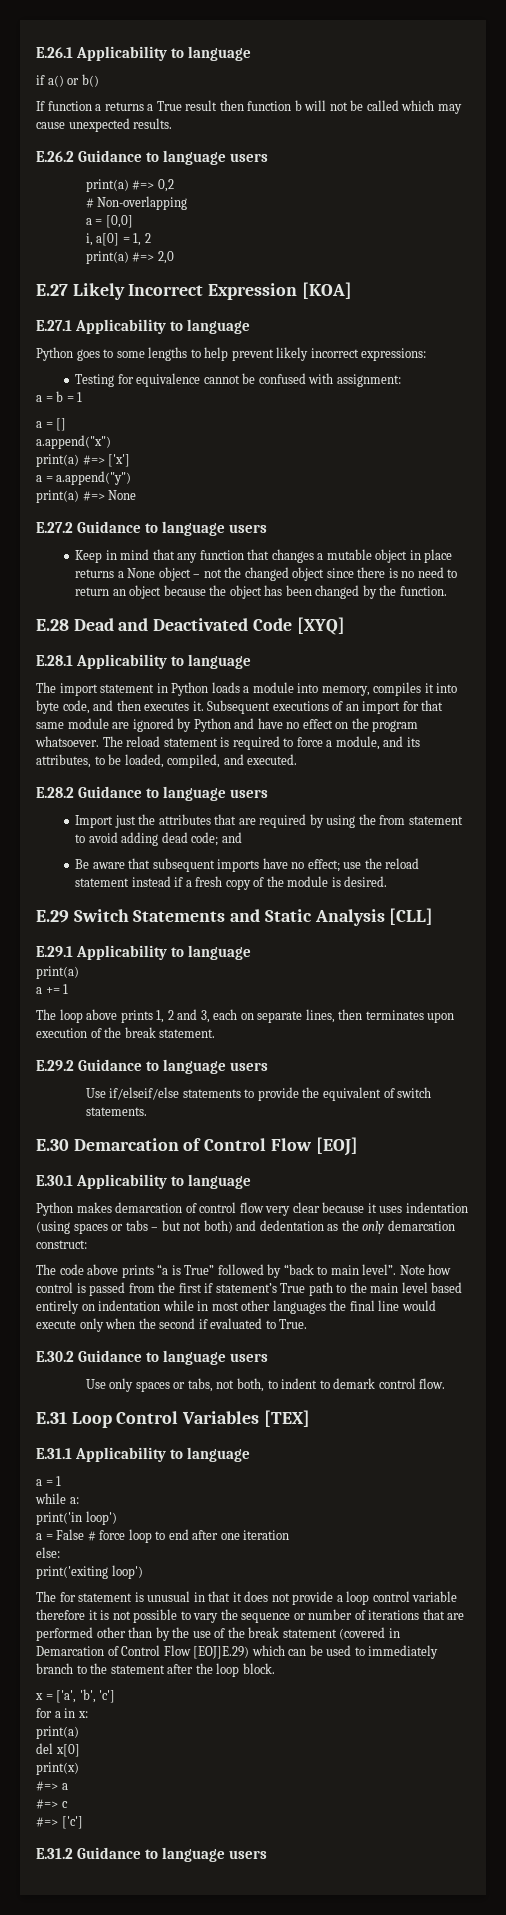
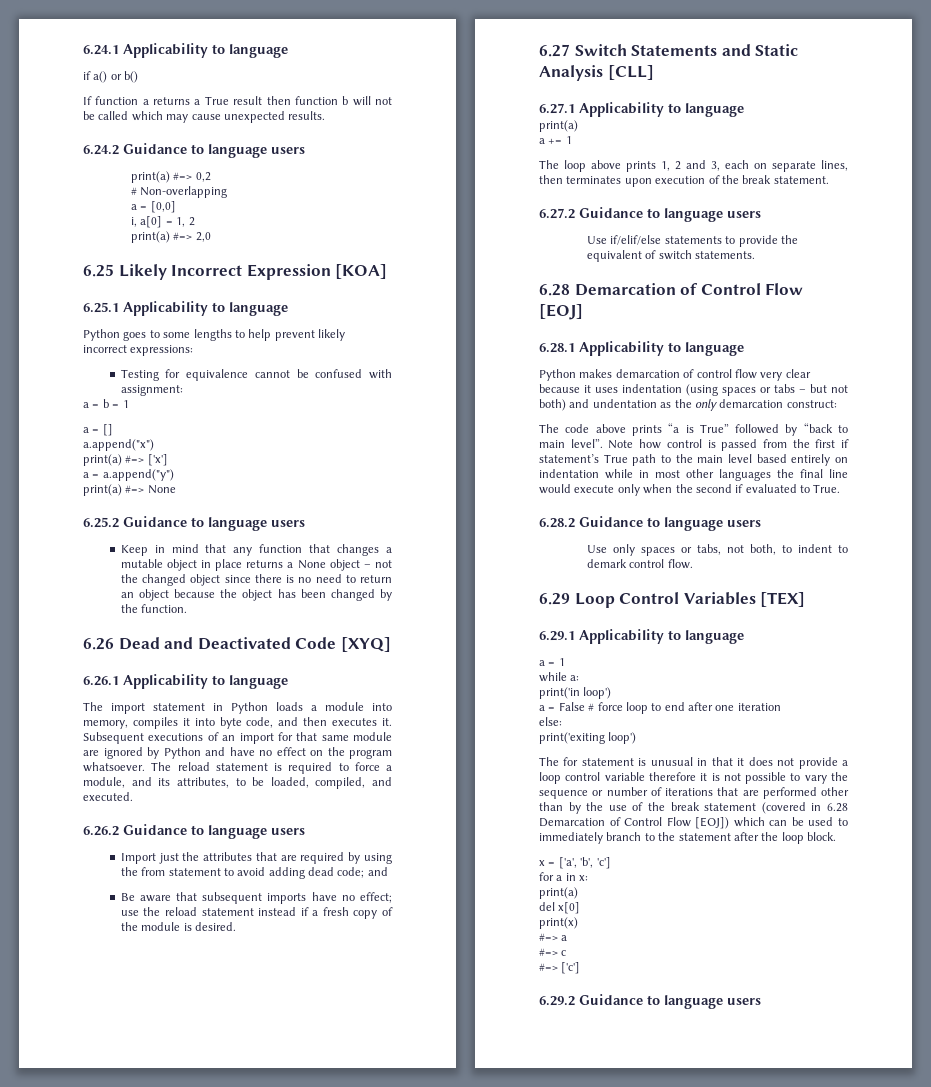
- E.26.1 Applicability to language
+ 6.24.1 Applicability to language
- E.26.2 Guidance to language users
+ 6.24.2 Guidance to language users
- E.27 Likely Incorrect Expression [KOA]
+ 6.25 Likely Incorrect Expression [KOA]
- E.27.1 Applicability to language
+ 6.25.1 Applicability to language
- E.27.2 Guidance to language users
+ 6.25.2 Guidance to language users
- E.28 Dead and Deactivated Code [XYQ]
+ 6.26 Dead and Deactivated Code [XYQ]
- E.28.1 Applicability to language
+ 6.26.1 Applicability to language
- E.28.2 Guidance to language users
+ 6.26.2 Guidance to language users
- E.29 Switch Statements and Static Analysis [CLL]
+ 6.27 Switch Statements and Static Analysis [CLL]
- E.29.1 Applicability to language
+ 6.27.1 Applicability to language
- E.29.2 Guidance to language users
- Use if/elseif/else statements to provide the equivalent of switch statements.
+ 6.27.2 Guidance to language users
+ Use if/elif/else statements to provide the equivalent of switch statements.
- E.30 Demarcation of Control Flow [EOJ]
+ 6.28 Demarcation of Control Flow [EOJ]
- E.30.1 Applicability to language
+ 6.28.1 Applicability to language
- Python makes demarcation of control flow very clear because it uses indentation (using spaces or tabs – but not both) and dedentation as the only demarcation construct:
+ Python makes demarcation of control flow very clear because it uses indentation (using spaces or tabs – but not both) and undentation as the only demarcation construct:
- E.30.2 Guidance to language users
+ 6.28.2 Guidance to language users
- E.31 Loop Control Variables [TEX]
+ 6.29 Loop Control Variables [TEX]
- E.31.1 Applicability to language
+ 6.29.1 Applicability to language
- The for statement is unusual in that it does not provide a loop control variable therefore it is not possible to vary the sequence or number of iterations that are performed other than by the use of the break statement (covered in Demarcation of Control Flow [EOJ]E.29) which can be used to immediately branch to the statement after the loop block.
+ The for statement is unusual in that it does not provide a loop control variable therefore it is not possible to vary the sequence or number of iterations that are performed other than by the use of the break statement (covered in 6.28 Demarcation of Control Flow [EOJ]) which can be used to immediately branch to the statement after the loop block.
- E.31.2 Guidance to language users
+ 6.29.2 Guidance to language users

